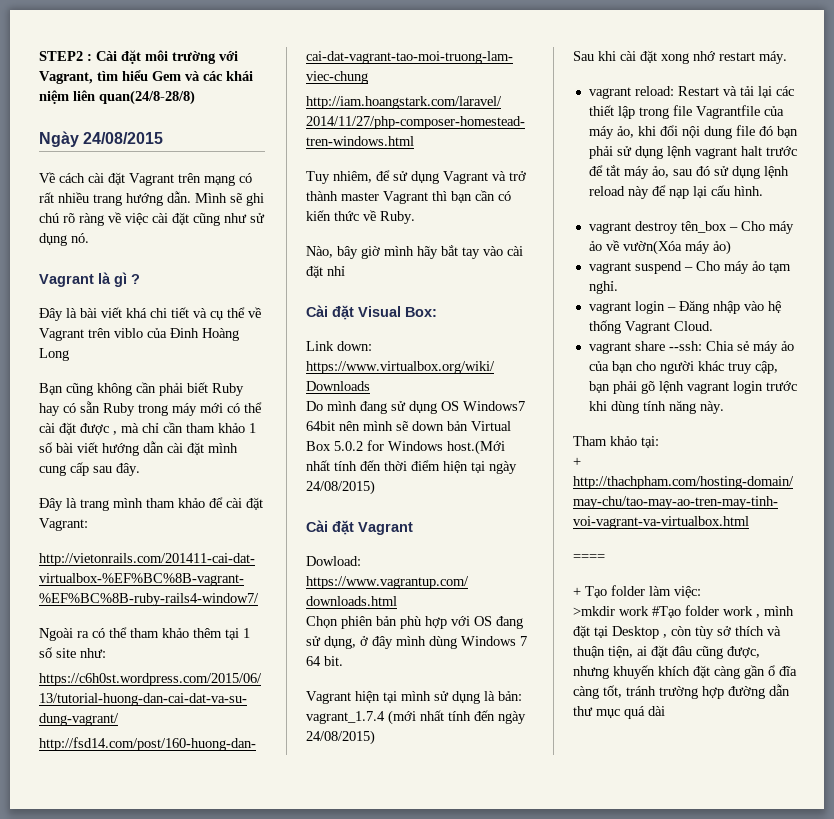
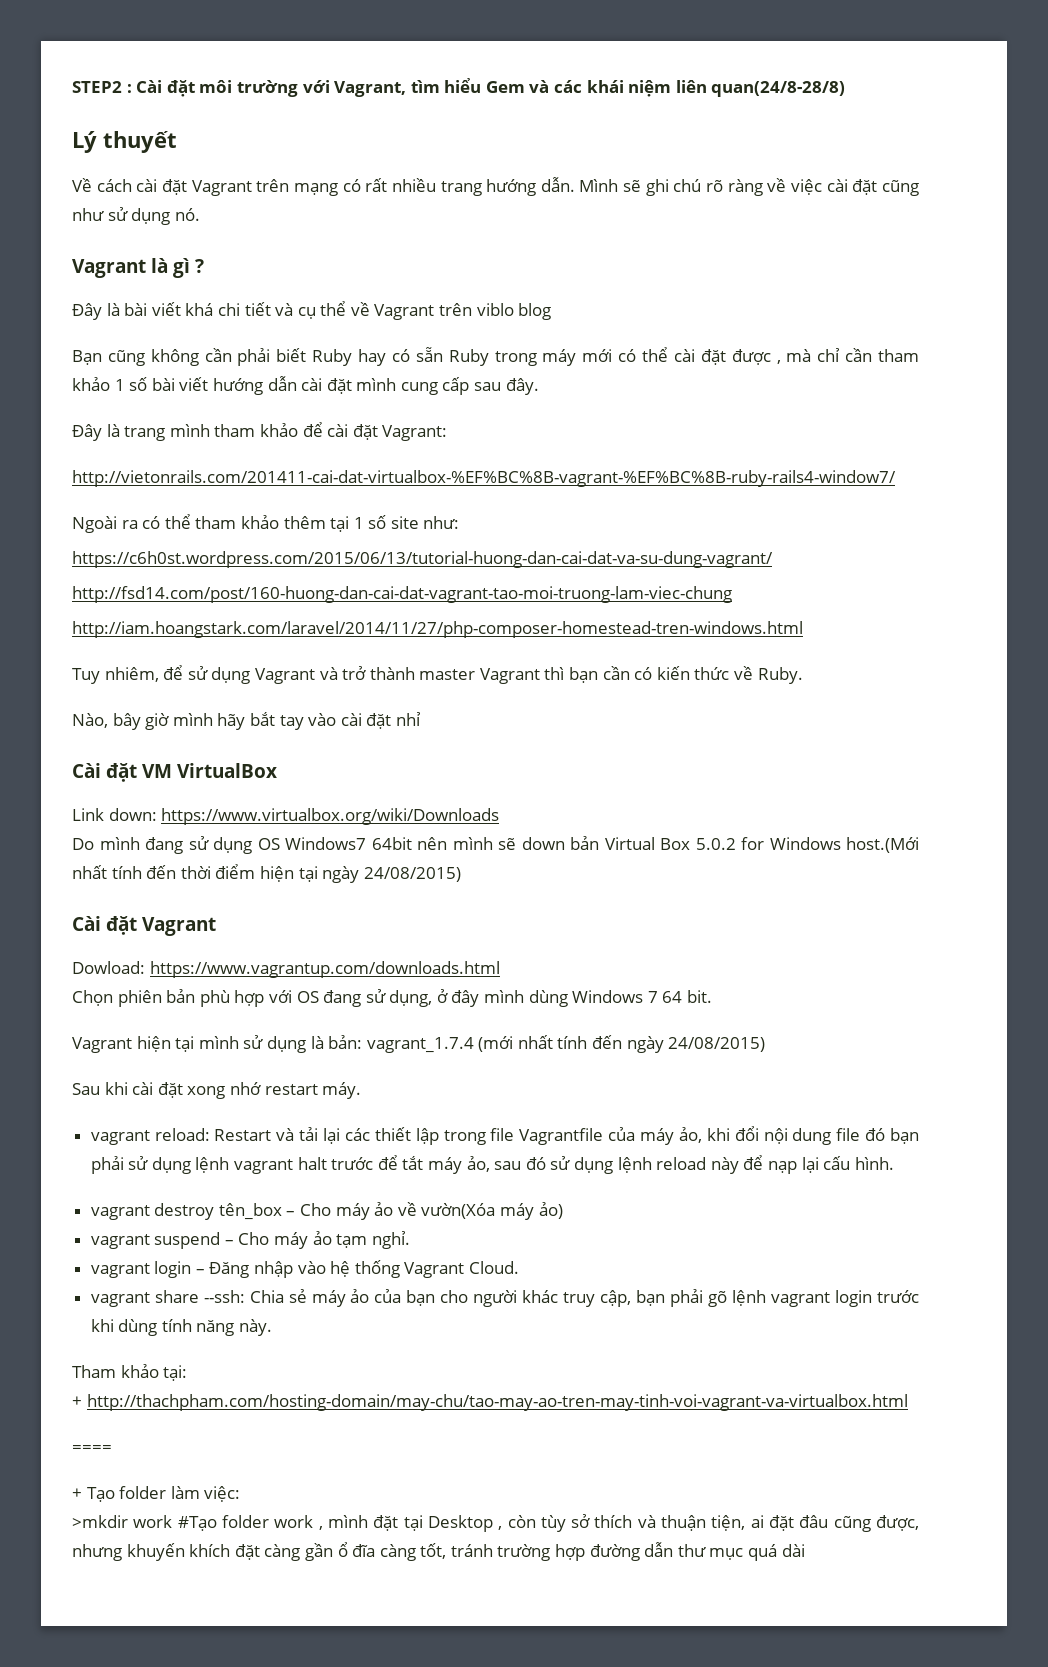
- Ngày 24/08/2015
+ Lý thuyết
- Đây là bài viết khá chi tiết và cụ thể về Vagrant trên viblo của Đinh Hoàng Long
+ Đây là bài viết khá chi tiết và cụ thể về Vagrant trên viblo blog
- Cài đặt Visual Box:
+ Cài đặt VM VirtualBox

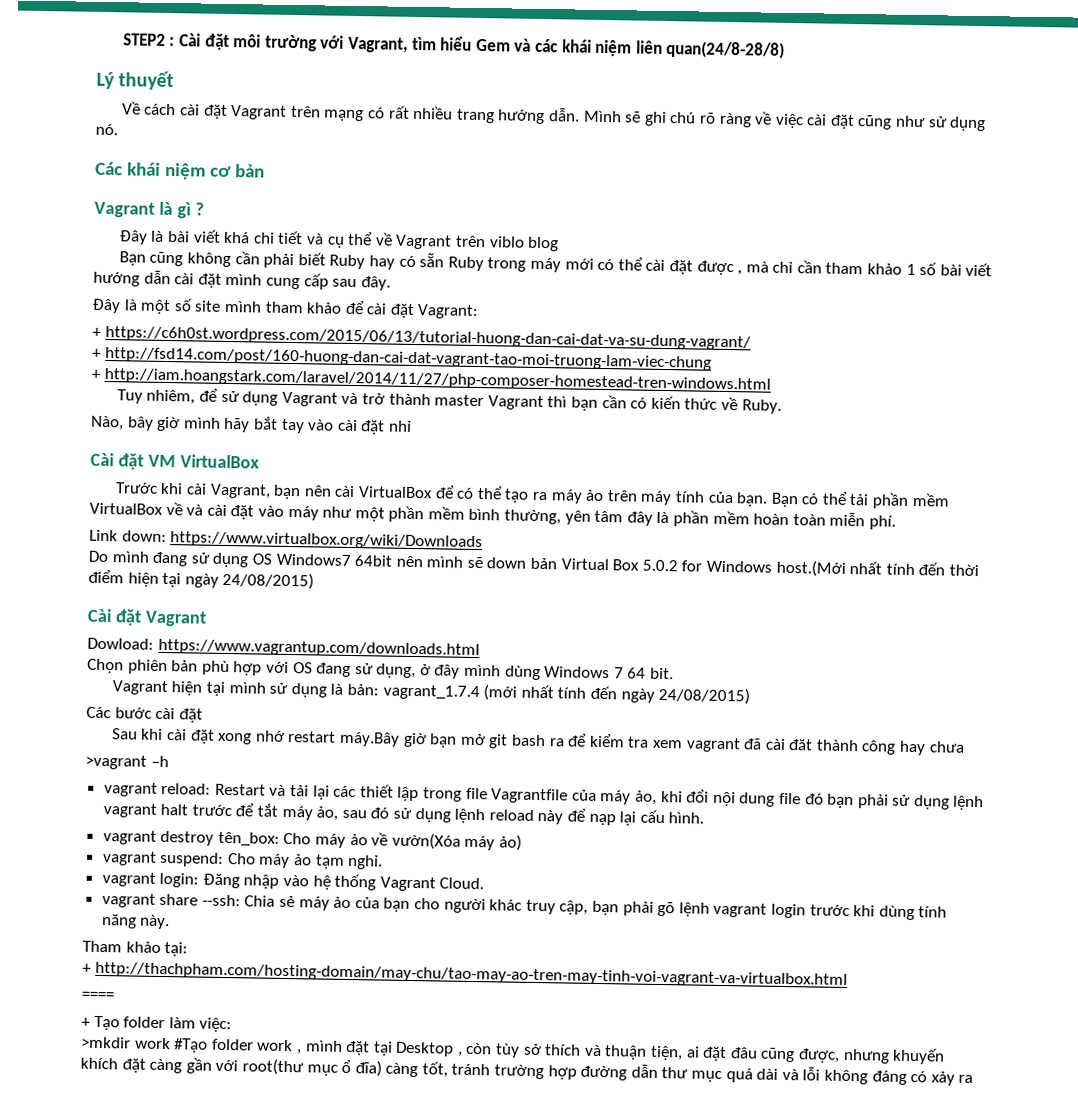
+ Các khái niệm cơ bản
- Đây là trang mình tham khảo để cài đặt Vagrant:
+ Đây là một số site mình tham khảo để cài đặt Vagrant:
- http://vietonrails.com/201411-cai-dat-virtualbox-%EF%BC%8B-vagrant-%EF%BC%8B-ruby-rails4-window7/
- Ngoài ra có thể tham khảo thêm tại 1 số site như:
- https://c6h0st.wordpress.com/2015/06/13/tutorial-huong-dan-cai-dat-va-su-dung-vagrant/
+ + https://c6h0st.wordpress.com/2015/06/13/tutorial-huong-dan-cai-dat-va-su-dung-vagrant/
- http://fsd14.com/post/160-huong-dan-cai-dat-vagrant-tao-moi-truong-lam-viec-chung
+ + http://fsd14.com/post/160-huong-dan-cai-dat-vagrant-tao-moi-truong-lam-viec-chung
- http://iam.hoangstark.com/laravel/2014/11/27/php-composer-homestead-tren-windows.html
+ + http://iam.hoangstark.com/laravel/2014/11/27/php-composer-homestead-tren-windows.html
+ Trước khi cài Vagrant, bạn nên cài VirtualBox để có thể tạo ra máy ảo trên máy tính của bạn. Bạn có thể tải phần mềm VirtualBox về và cài đặt vào máy như một phần mềm bình thường, yên tâm đây là phần mềm hoàn toàn miễn phí.
+ Các bước cài đặt
- Sau khi cài đặt xong nhớ restart máy.
+ Sau khi cài đặt xong nhớ restart máy.Bây giờ bạn mở git bash ra để kiểm tra xem vagrant đã cài đăt thành công hay chưa
+ >vagrant –h
- vagrant destroy tên_box – Cho máy ảo về vườn(Xóa máy ảo)
+ vagrant destroy tên_box: Cho máy ảo về vườn(Xóa máy ảo)
- vagrant suspend – Cho máy ảo tạm nghỉ.
+ vagrant suspend: Cho máy ảo tạm nghỉ.
- vagrant login – Đăng nhập vào hệ thống Vagrant Cloud.
+ vagrant login: Đăng nhập vào hệ thống Vagrant Cloud.
- >mkdir work #Tạo folder work , mình đặt tại Desktop , còn tùy sở thích và thuận tiện, ai đặt đâu cũng được, nhưng khuyến khích đặt càng gần ổ đĩa càng tốt, tránh trường hợp đường dẫn thư mục quá dài
+ >mkdir work #Tạo folder work , mình đặt tại Desktop , còn tùy sở thích và thuận tiện, ai đặt đâu cũng được, nhưng khuyến khích đặt càng gần với root(thư mục ổ đĩa) càng tốt, tránh trường hợp đường dẫn thư mục quá dài và lỗi không đáng có xảy ra

